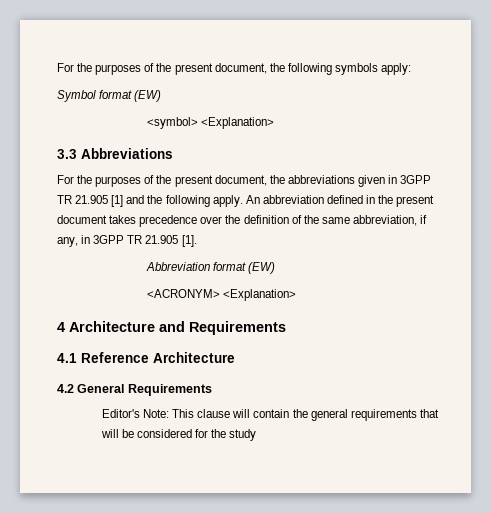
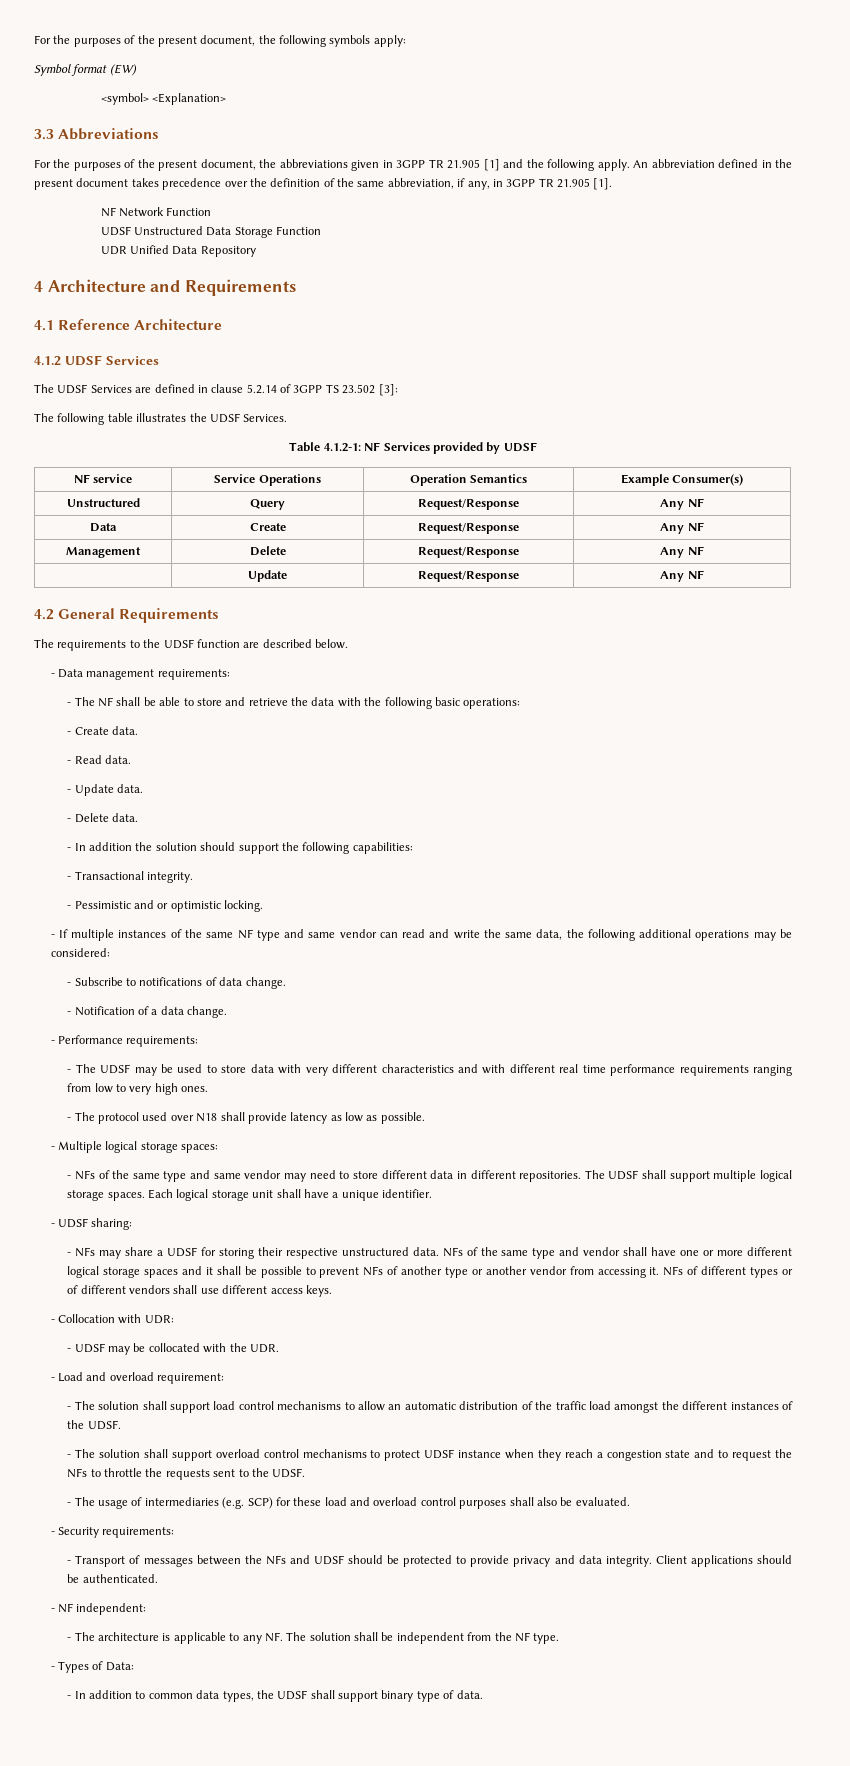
- Abbreviation format (EW)
- <ACRONYM> <Explanation>
+ NF Network Function
+ UDSF Unstructured Data Storage Function
+ UDR Unified Data Repository
+ 4.1.2 UDSF Services
+ The UDSF Services are defined in clause 5.2.14 of 3GPP TS 23.502 [3]:
+ The following table illustrates the UDSF Services.
+ Table 4.1.2-1: NF Services provided by UDSF
+ NF service | Service Operations | Operation Semantics | Example Consumer(s)
+ Unstructured | Query | Request/Response | Any NF
+ Data | Create | Request/Response | Any NF
+ Management | Delete | Request/Response | Any NF
+ | Update | Request/Response | Any NF
  4.2 General Requirements
- Editor's Note: This clause will contain the general requirements that will be considered for the study
+ The requirements to the UDSF function are described below.
+ - Data management requirements:
+ - The NF shall be able to store and retrieve the data with the following basic operations:
+ - Create data.
+ - Read data.
+ - Update data.
+ - Delete data.
+ - In addition the solution should support the following capabilities:
+ - Transactional integrity.
+ - Pessimistic and or optimistic locking.
+ - If multiple instances of the same NF type and same vendor can read and write the same data, the following additional operations may be considered:
+ - Subscribe to notifications of data change.
+ - Notification of a data change.
+ - Performance requirements:
+ - The UDSF may be used to store data with very different characteristics and with different real time performance requirements ranging from low to very high ones.
+ - The protocol used over N18 shall provide latency as low as possible.
+ - Multiple logical storage spaces:
+ - NFs of the same type and same vendor may need to store different data in different repositories. The UDSF shall support multiple logical storage spaces. Each logical storage unit shall have a unique identifier.
+ - UDSF sharing:
+ - NFs may share a UDSF for storing their respective unstructured data. NFs of the same type and vendor shall have one or more different logical storage spaces and it shall be possible to prevent NFs of another type or another vendor from accessing it. NFs of different types or of different vendors shall use different access keys.
+ - Collocation with UDR:
+ - UDSF may be collocated with the UDR.
+ - Load and overload requirement:
+ - The solution shall support load control mechanisms to allow an automatic distribution of the traffic load amongst the different instances of the UDSF.
+ - The solution shall support overload control mechanisms to protect UDSF instance when they reach a congestion state and to request the NFs to throttle the requests sent to the UDSF.
+ - The usage of intermediaries (e.g. SCP) for these load and overload control purposes shall also be evaluated.
+ - Security requirements:
+ - Transport of messages between the NFs and UDSF should be protected to provide privacy and data integrity. Client applications should be authenticated.
+ - NF independent:
+ - The architecture is applicable to any NF. The solution shall be independent from the NF type.
+ - Types of Data:
+ - In addition to common data types, the UDSF shall support binary type of data.

